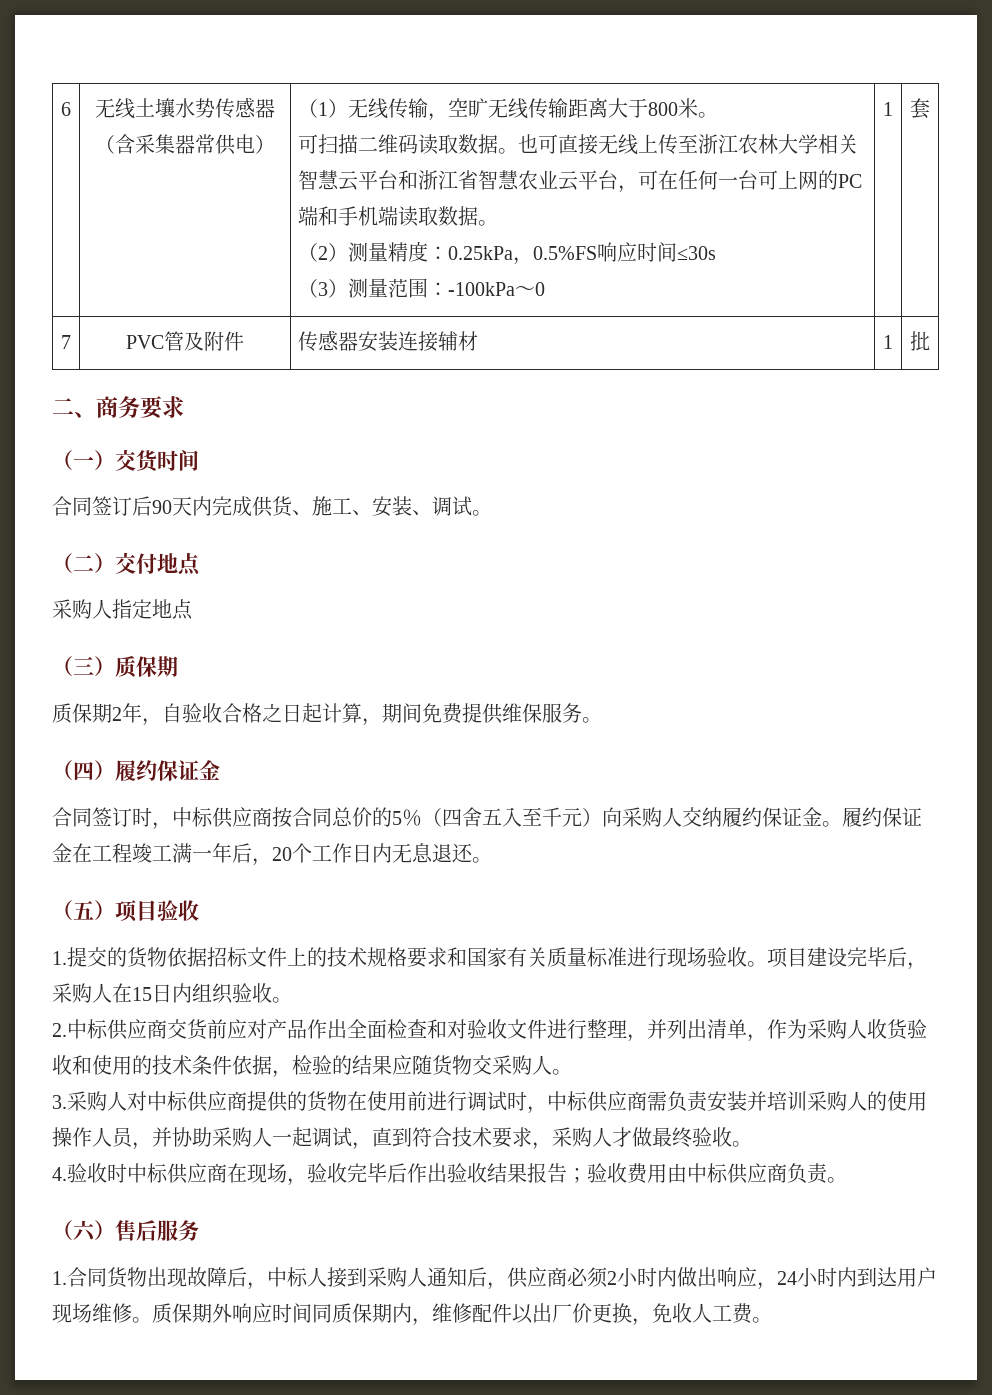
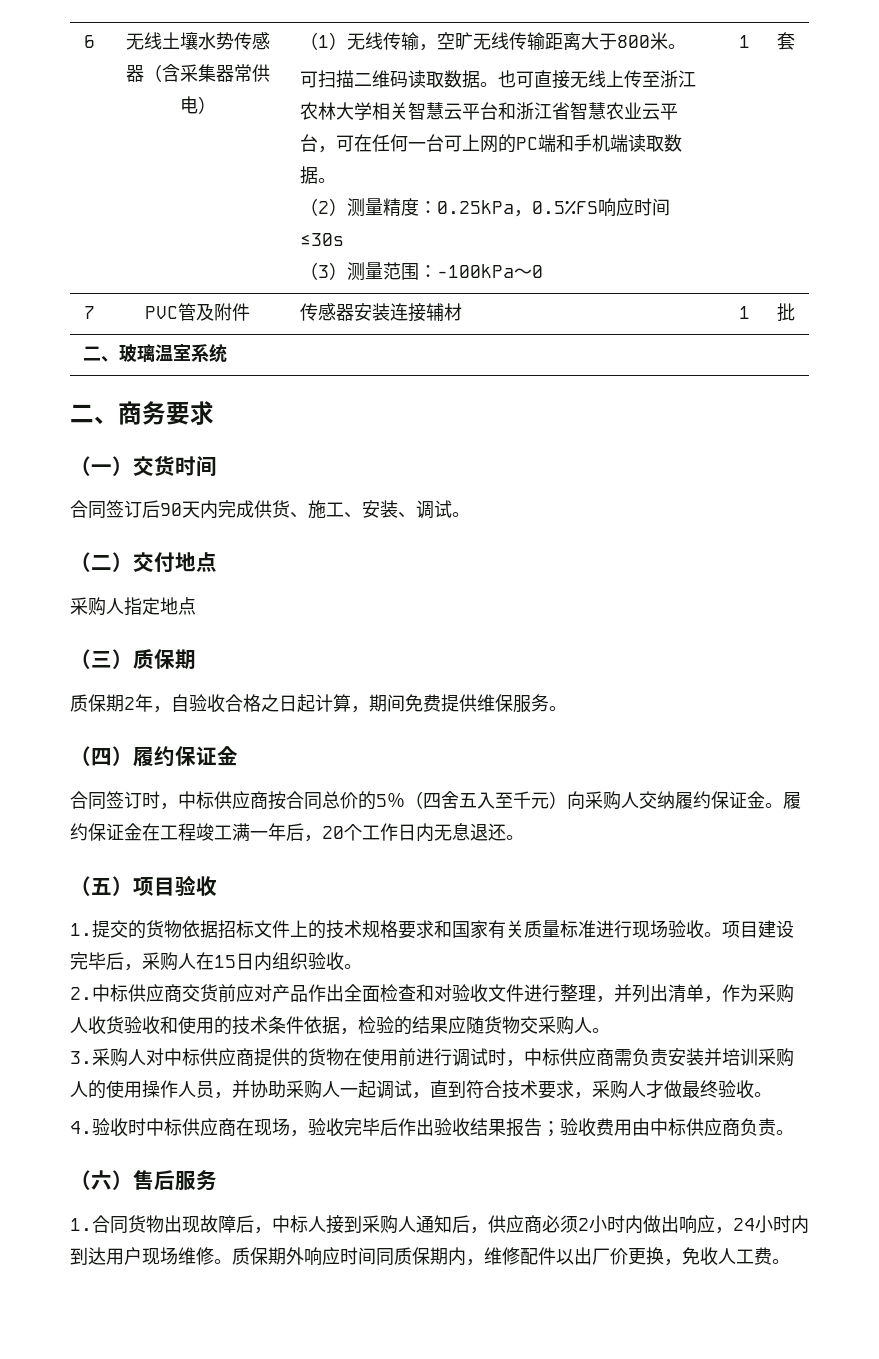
+ 二、玻璃温室系统

